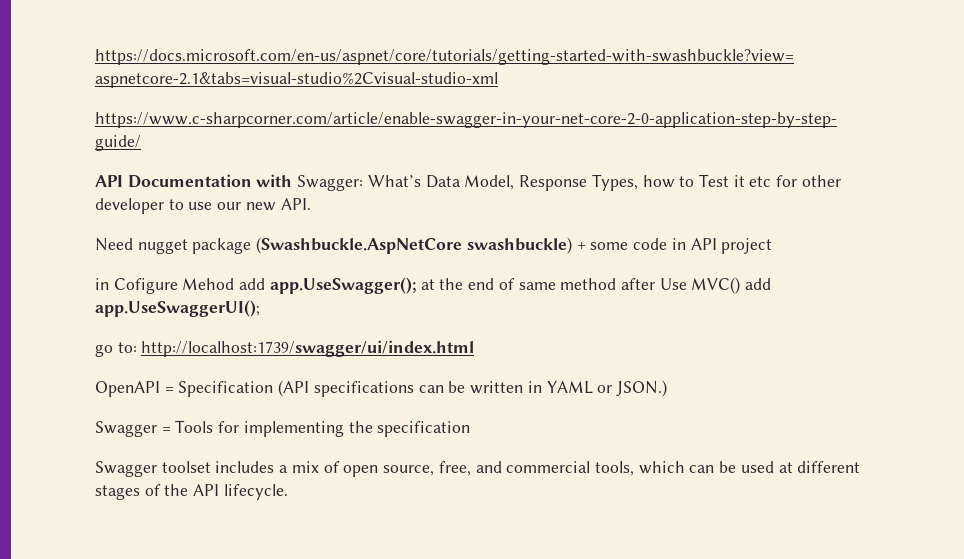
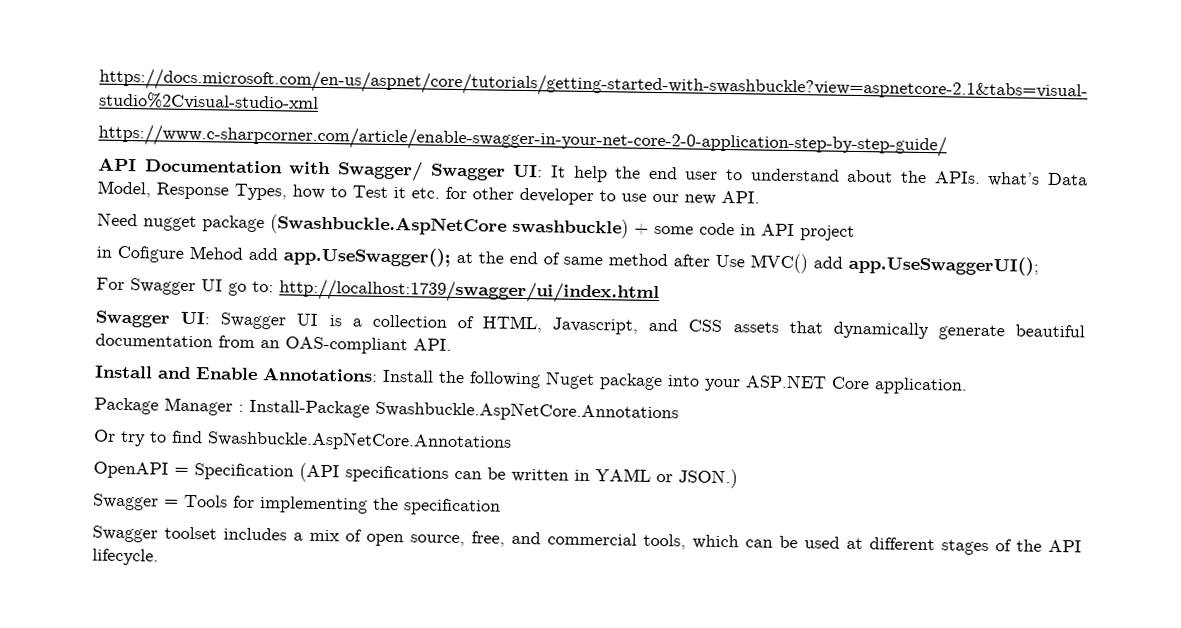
- API Documentation with Swagger: What’s Data Model, Response Types, how to Test it etc for other developer to use our new API.
+ API Documentation with Swagger/ Swagger UI: It help the end user to understand about the APIs. what’s Data Model, Response Types, how to Test it etc. for other developer to use our new API.
- go to: http://localhost:1739/swagger/ui/index.html
+ For Swagger UI go to: http://localhost:1739/swagger/ui/index.html
+ Swagger UI: Swagger UI is a collection of HTML, Javascript, and CSS assets that dynamically generate beautiful documentation from an OAS-compliant API.
+ Install and Enable Annotations: Install the following Nuget package into your ASP.NET Core application.
+ Package Manager : Install-Package Swashbuckle.AspNetCore.Annotations
+ Or try to find Swashbuckle.AspNetCore.Annotations

